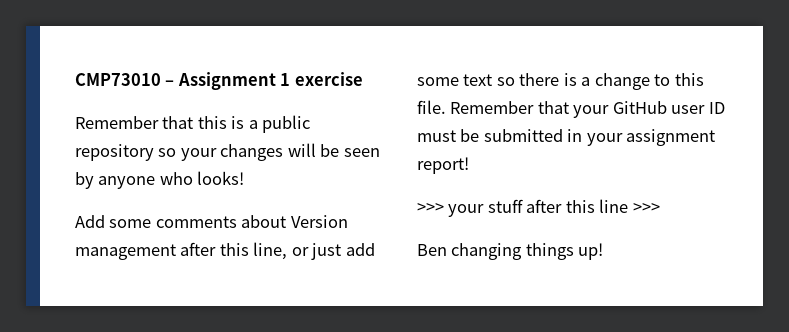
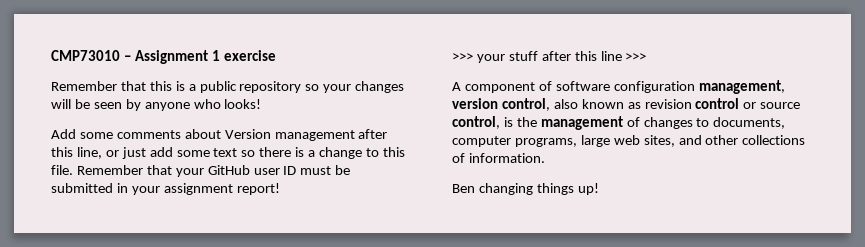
+ A component of software configuration management, version control, also known as revision control or source control, is the management of changes to documents, computer programs, large web sites, and other collections of information.

